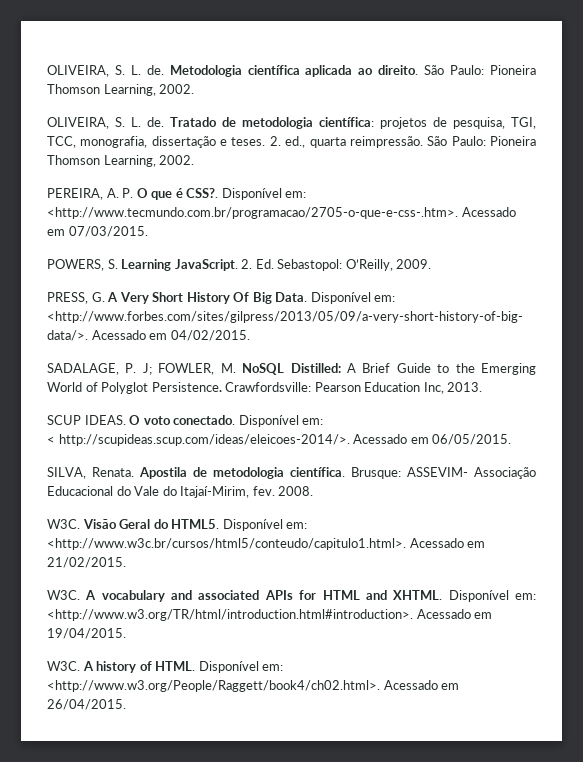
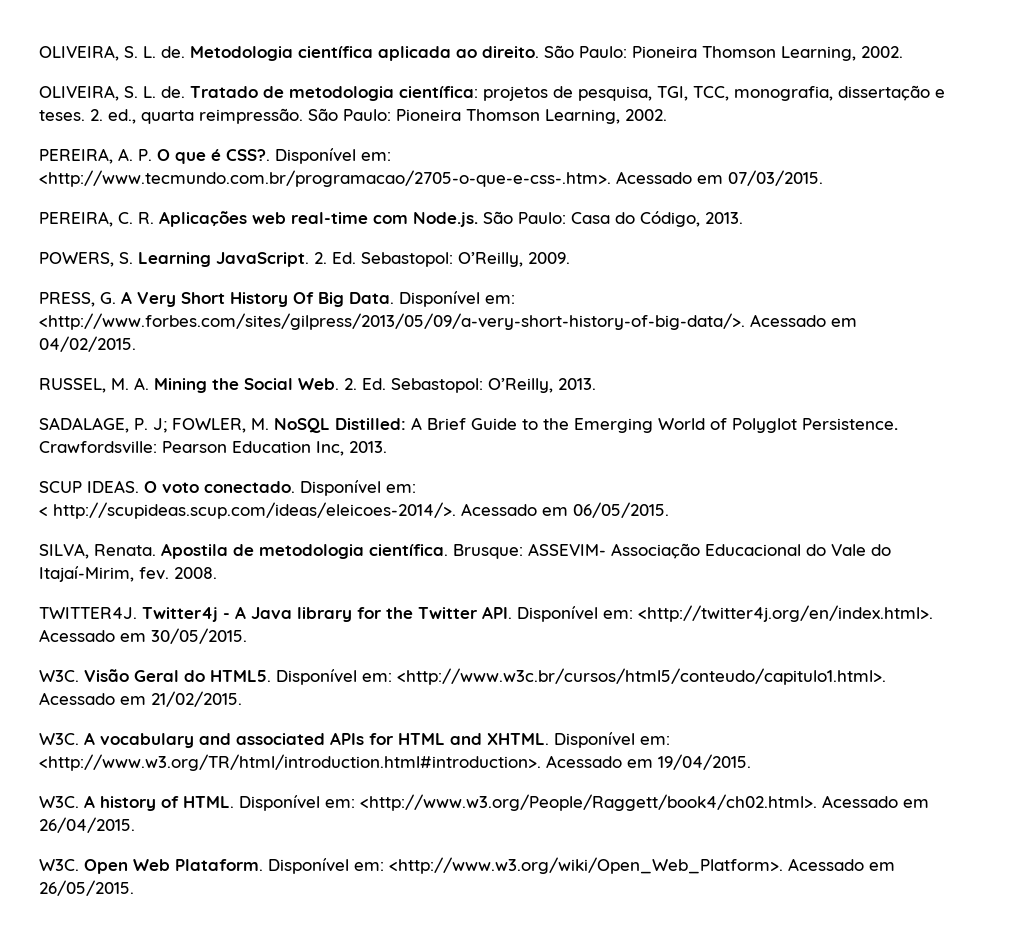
+ PEREIRA, C. R. Aplicações web real-time com Node.js. São Paulo: Casa do Código, 2013.
+ RUSSEL, M. A. Mining the Social Web. 2. Ed. Sebastopol: O’Reilly, 2013.
+ TWITTER4J. Twitter4j - A Java library for the Twitter API. Disponível em: <http://twitter4j.org/en/index.html>. Acessado em 30/05/2015.
+ W3C. Open Web Plataform. Disponível em: <http://www.w3.org/wiki/Open_Web_Platform>. Acessado em 26/05/2015.

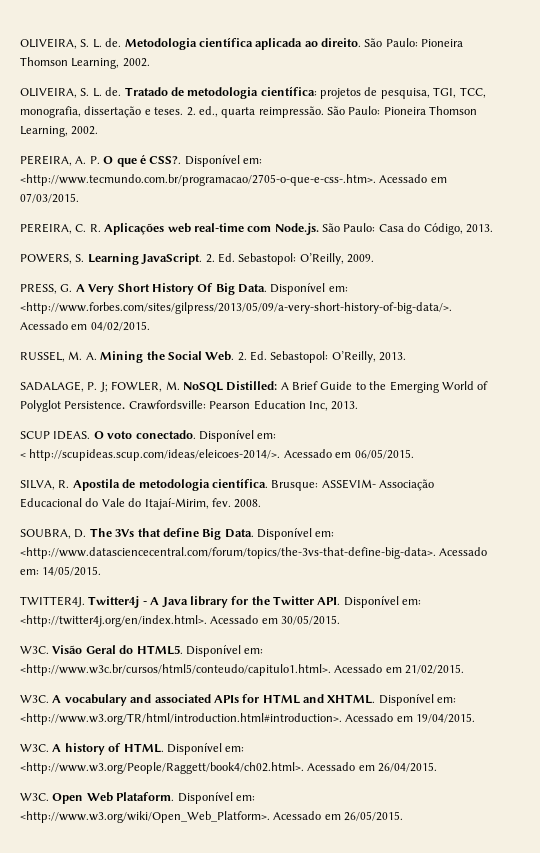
- SILVA, Renata. Apostila de metodologia científica.
+ SILVA, R. Apostila de metodologia científica.
+ SOUBRA, D. The 3Vs that define Big Data. Disponível em: <http://www.datasciencecentral.com/forum/topics/the-3vs-that-define-big-data>. Acessado em: 14/05/2015.

